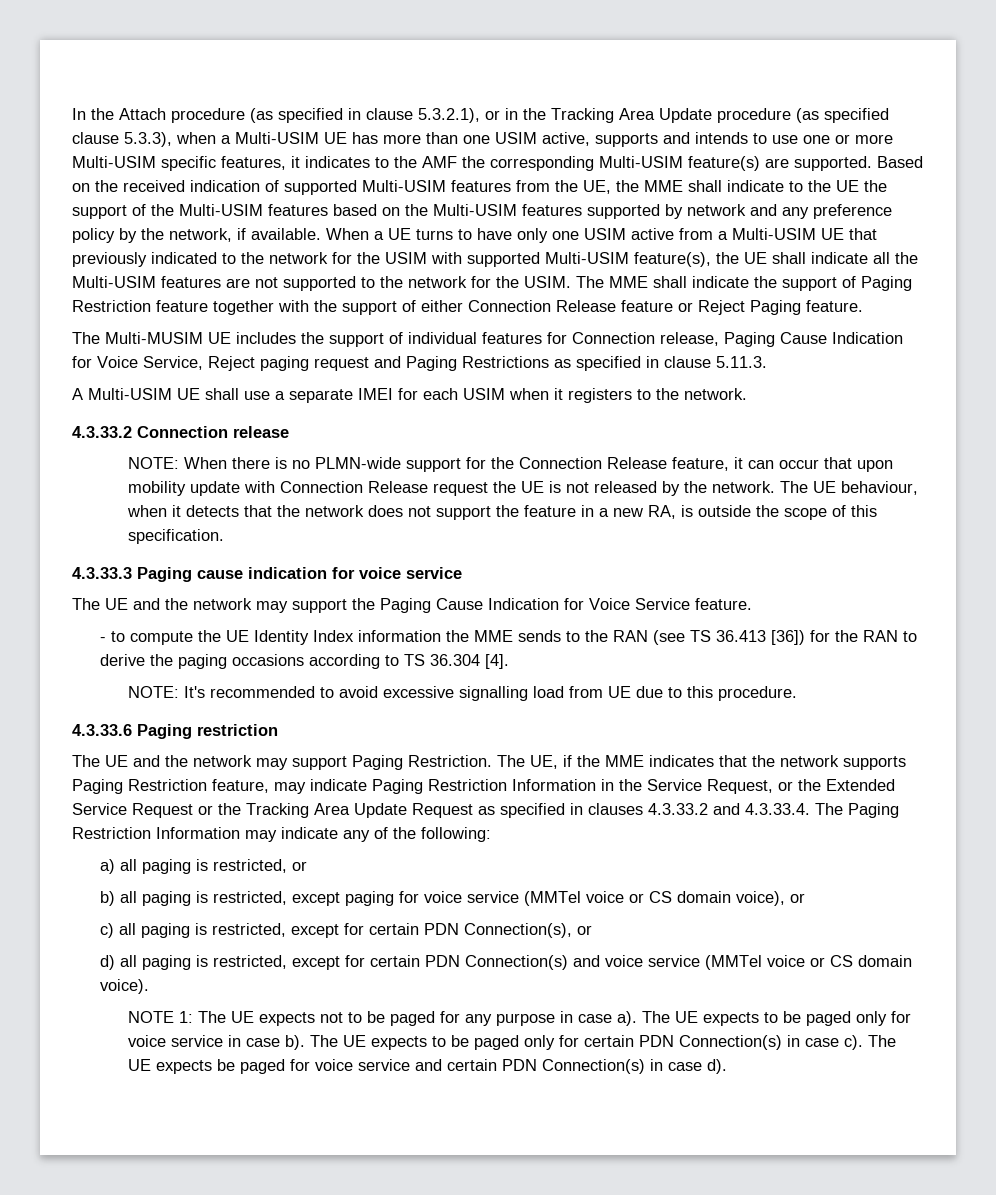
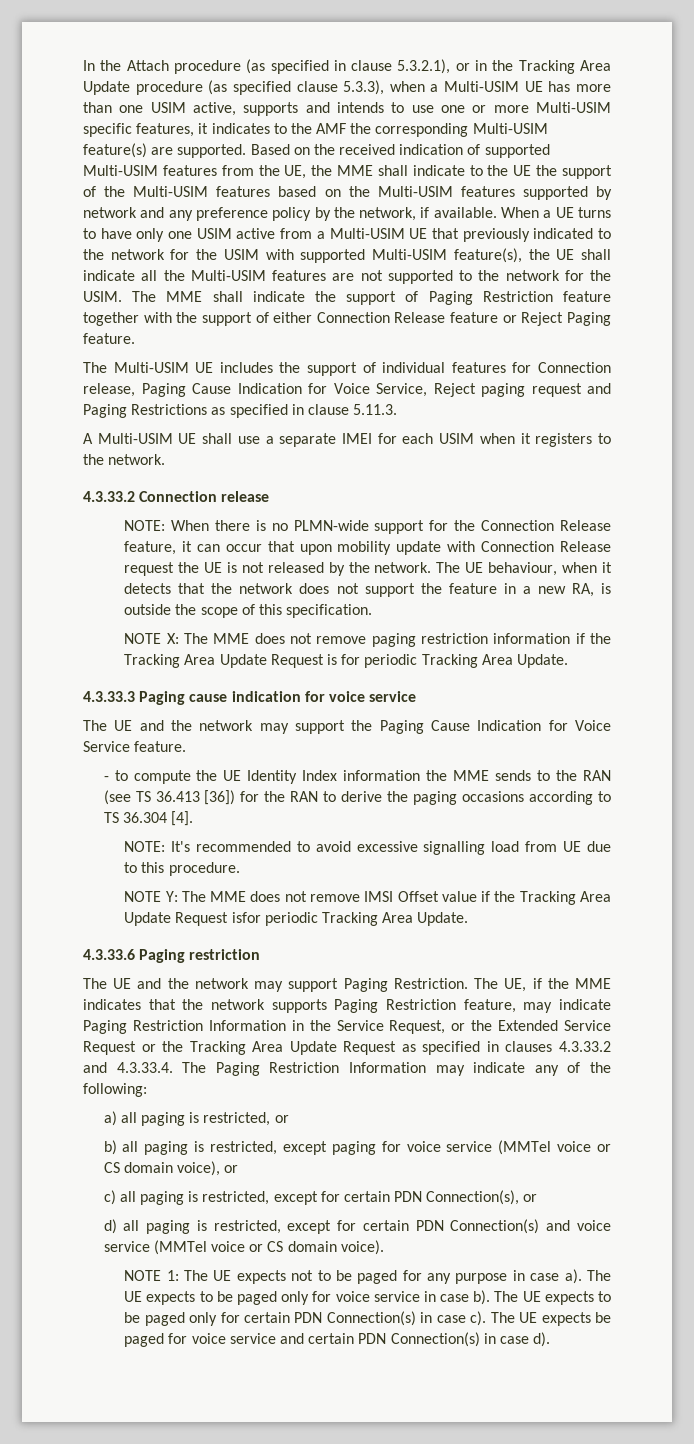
- The Multi-MUSIM UE includes the support of individual features for Connection release, Paging Cause Indication for Voice Service, Reject paging request and Paging Restrictions as specified in clause 5.11.3.
+ The Multi-USIM UE includes the support of individual features for Connection release, Paging Cause Indication for Voice Service, Reject paging request and Paging Restrictions as specified in clause 5.11.3.
+ NOTE X: The MME does not remove paging restriction information if the Tracking Area Update Request is for periodic Tracking Area Update.
+ NOTE Y: The MME does not remove IMSI Offset value if the Tracking Area Update Request isfor periodic Tracking Area Update.

